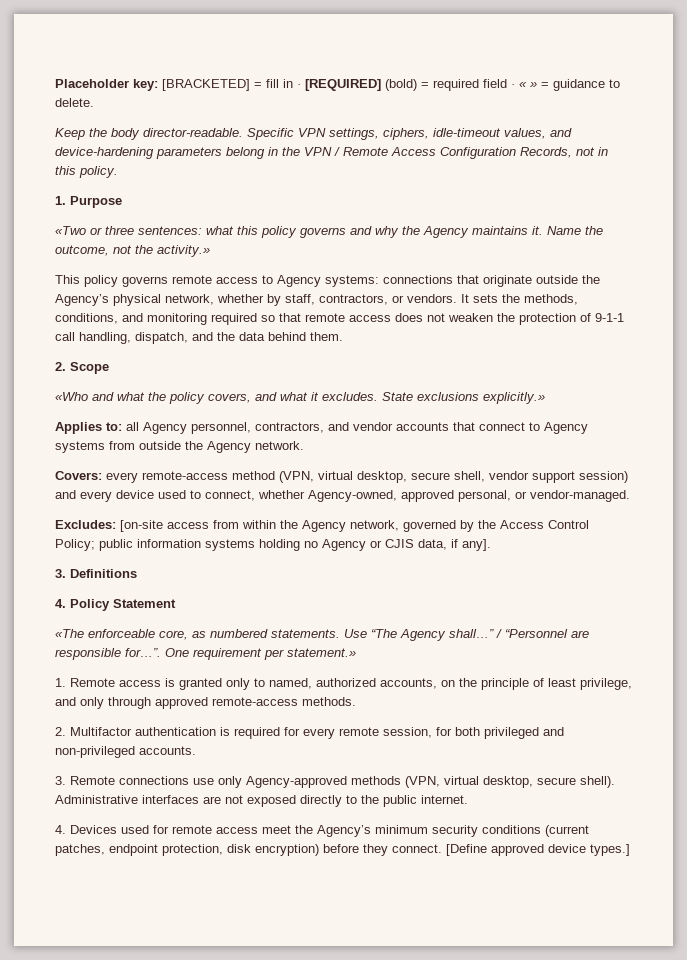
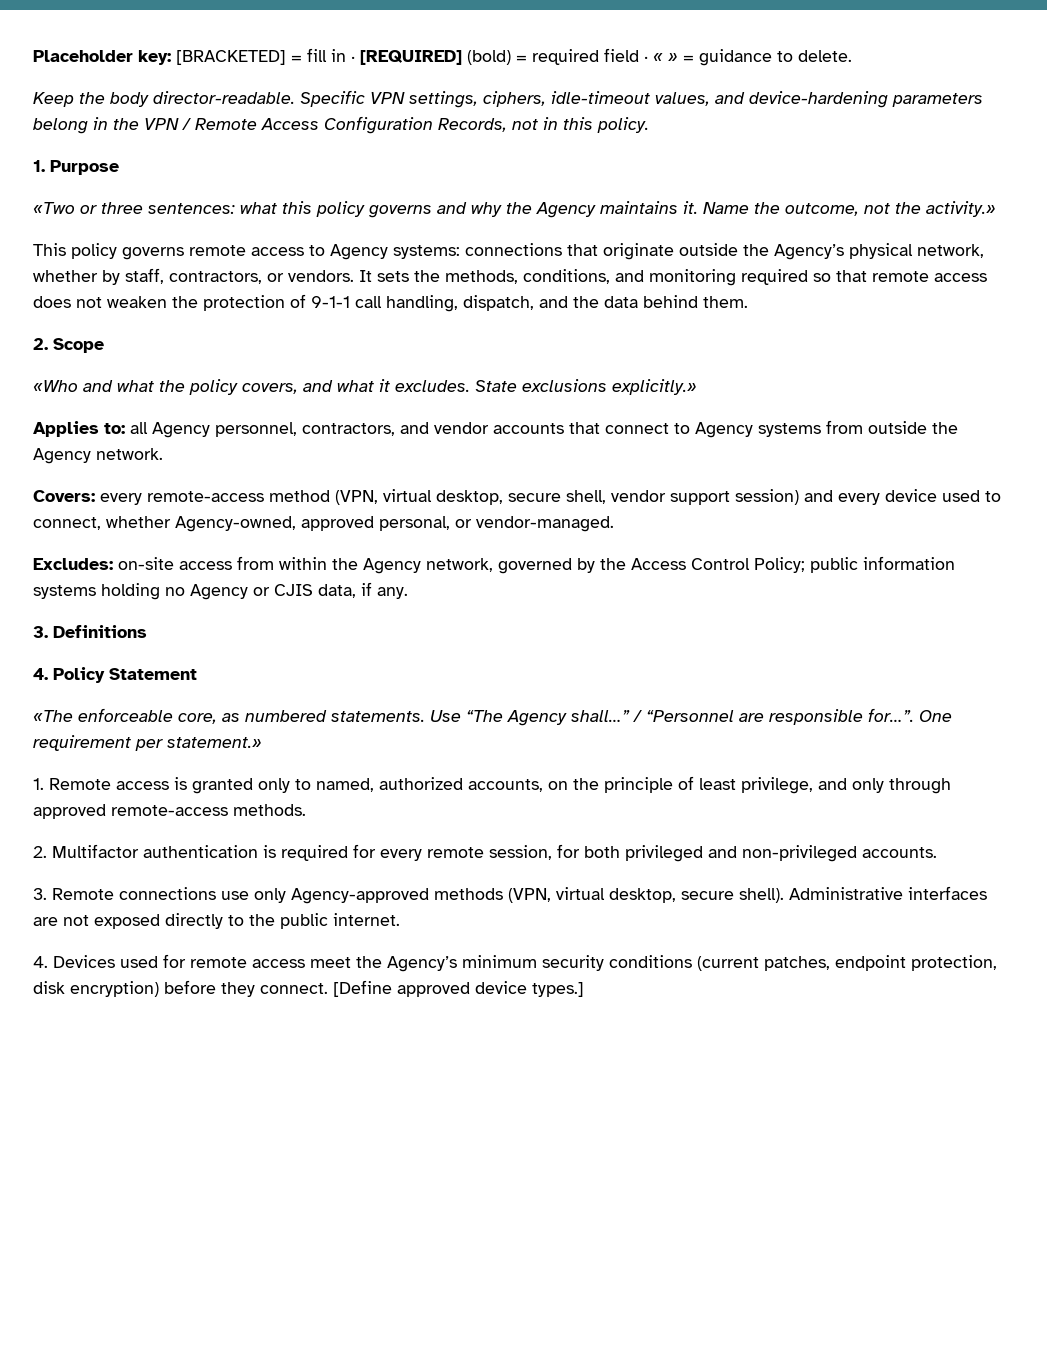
- Excludes: [on-site access from within the Agency network, governed by the Access Control Policy; public information systems holding no Agency or CJIS data, if any].
+ Excludes: on-site access from within the Agency network, governed by the Access Control Policy; public information systems holding no Agency or CJIS data, if any.

